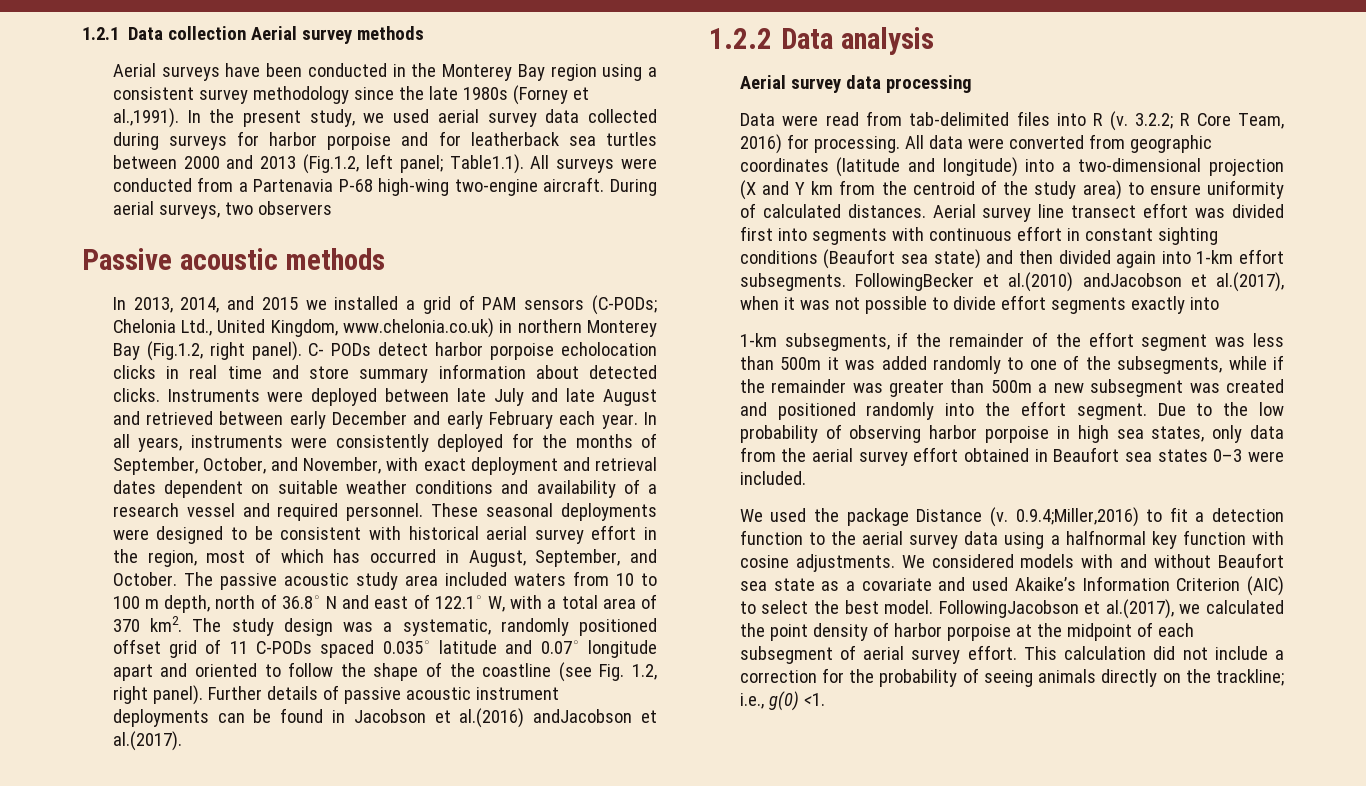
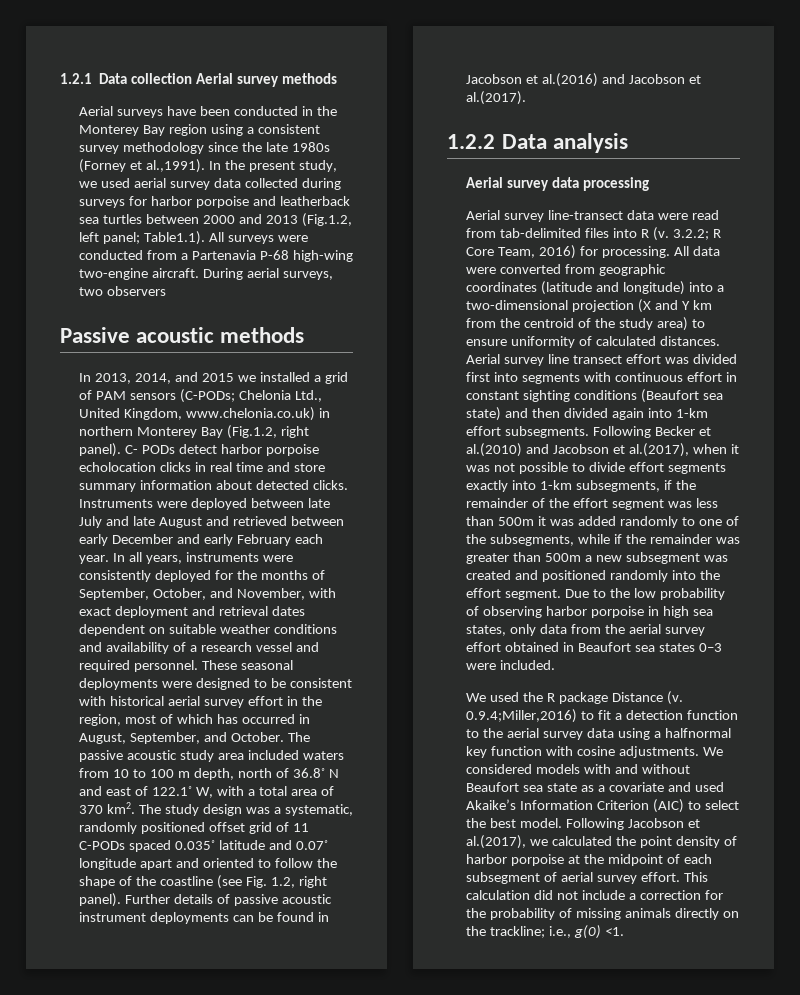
- Aerial surveys have been conducted in the Monterey Bay region using a consistent survey methodology since the late 1980s (Forney et al.,1991). In the present study, we used aerial survey data collected during surveys for harbor porpoise and for leatherback sea turtles between 2000 and 2013 (Fig.1.2, left panel; Table1.1). All surveys were conducted from a Partenavia P-68 high-wing two-engine aircraft.
+ Aerial surveys have been conducted in the Monterey Bay region using a consistent survey methodology since the late 1980s (Forney et al.,1991). In the present study, we used aerial survey data collected during surveys for harbor porpoise and leatherback sea turtles between 2000 and 2013 (Fig.1.2, left panel; Table1.1). All surveys were conducted from a Partenavia P-68 high-wing two-engine aircraft.
- Further details of passive acoustic instrument deployments can be found in Jacobson et al.(2016) andJacobson et al.(2017).
+ Further details of passive acoustic instrument deployments can be found in Jacobson et al.(2016) and Jacobson et al.(2017).
- Data were read from tab-delimited files into R (v.
+ Aerial survey line-transect data were read from tab-delimited files into R (v.
- FollowingBecker et al.(2010) andJacobson et al.(2017), when it was not possible to divide effort segments exactly into
- 1-km subsegments, if the remainder of the effort segment was less than 500m it was added randomly to one of the subsegments, while if the remainder was greater than 500m a new subsegment was created and positioned randomly into the effort segment.
+ Following Becker et al.(2010) and Jacobson et al.(2017), when it was not possible to divide effort segments exactly into 1-km subsegments, if the remainder of the effort segment was less than 500m it was added randomly to one of the subsegments, while if the remainder was greater than 500m a new subsegment was created and positioned randomly into the effort segment.
- We used the package Distance (v.
+ We used the R package Distance (v.
- FollowingJacobson et al.(2017), we calculated the point density of harbor porpoise at the midpoint of each subsegment of aerial survey effort.
+ Following Jacobson et al.(2017), we calculated the point density of harbor porpoise at the midpoint of each subsegment of aerial survey effort.
- This calculation did not include a correction for the probability of seeing animals directly on the trackline; i.e., g(0) <1.
+ This calculation did not include a correction for the probability of missing animals directly on the trackline; i.e., g(0) <1.

